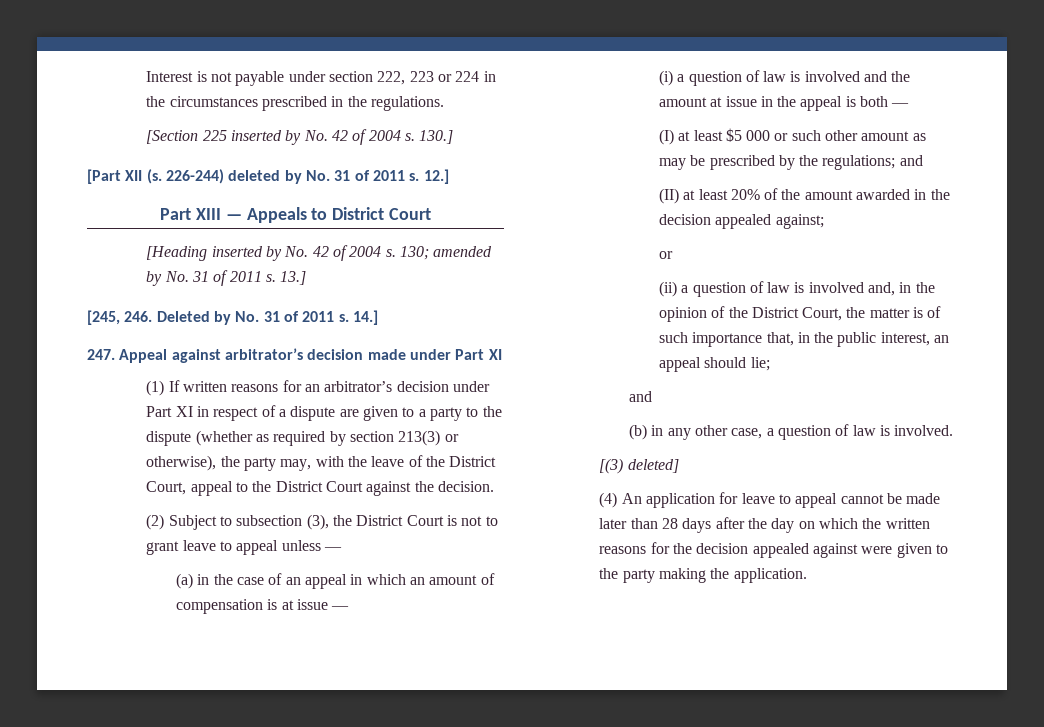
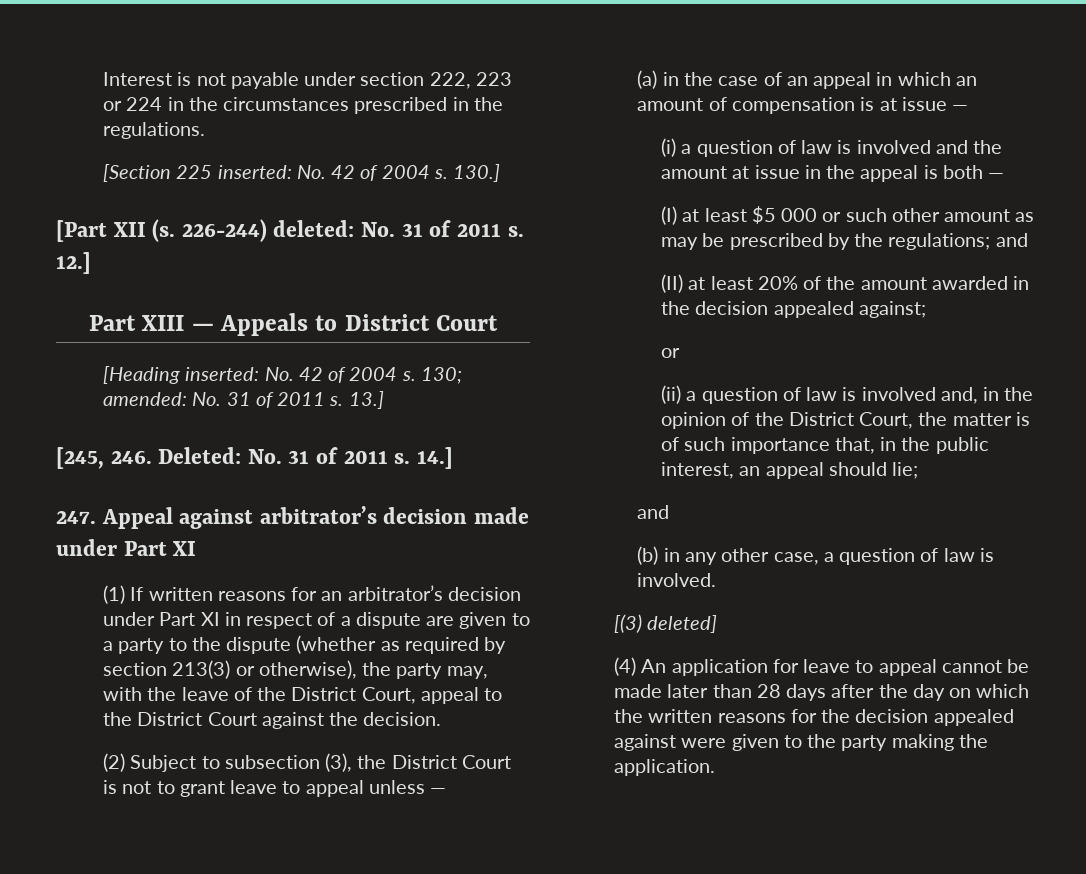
- [Section 225 inserted by No. 42 of 2004 s.
+ [Section 225 inserted: No. 42 of 2004 s.
- 226-244) deleted by No. 31 of 2011 s.
+ 226-244) deleted: No. 31 of 2011 s.
- [Heading inserted by No. 42 of 2004 s.
+ [Heading inserted: No. 42 of 2004 s.
- 130; amended by No. 31 of 2011 s.
+ 130; amended: No. 31 of 2011 s.
- [245, 246. Deleted by No. 31 of 2011 s.
+ [245, 246. Deleted: No. 31 of 2011 s.

